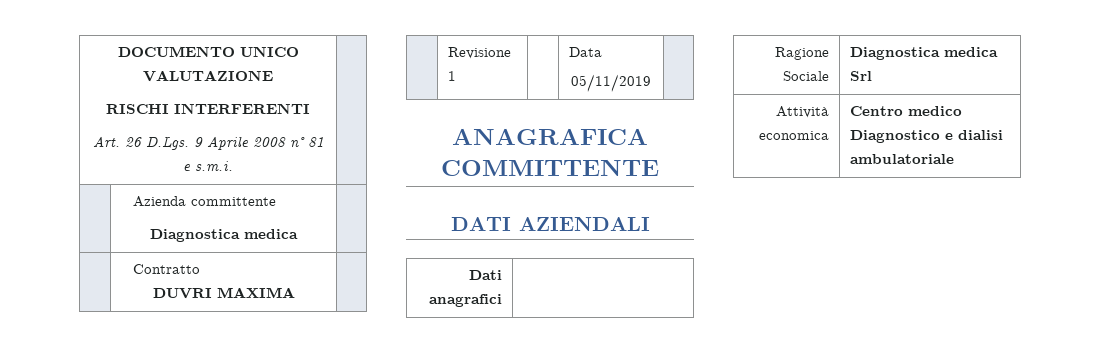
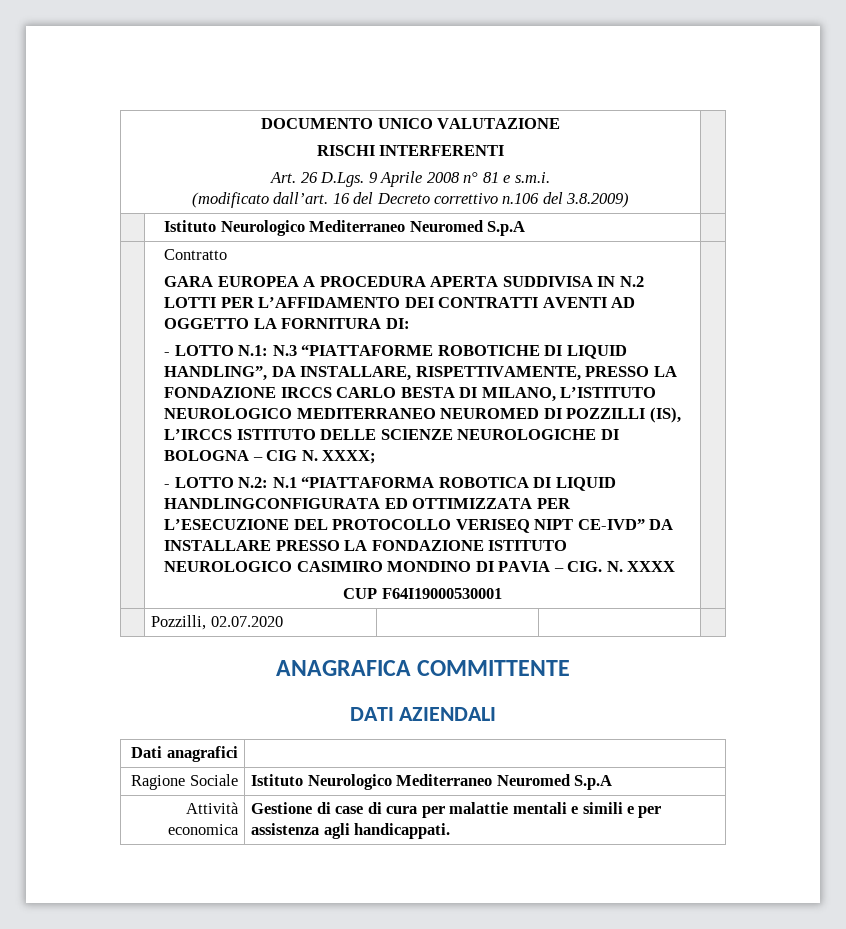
  DOCUMENTO UNICO VALUTAZIONE
  RISCHI INTERFERENTI
- Art. 26 D.Lgs. 9 Aprile 2008 n° 81 e s.m.i. |
- | Azienda committente
- Diagnostica medica |
+ Art. 26 D.Lgs. 9 Aprile 2008 n° 81 e s.m.i.
+ (modificato dall’art. 16 del Decreto correttivo n.106 del 3.8.2009) |
+ | Istituto Neurologico Mediterraneo Neuromed S.p.A |
  | Contratto
- DUVRI MAXIMA |
- | Revisione 1 | | Data
- 05/11/2019 |
+ GARA EUROPEA A PROCEDURA APERTA SUDDIVISA IN N.2 LOTTI PER L’AFFIDAMENTO DEI CONTRATTI AVENTI AD OGGETTO LA FORNITURA DI:
+ - LOTTO N.1: N.3 “PIATTAFORME ROBOTICHE DI LIQUID HANDLING”, DA INSTALLARE, RISPETTIVAMENTE, PRESSO LA FONDAZIONE IRCCS CARLO BESTA DI MILANO, L’ISTITUTO NEUROLOGICO MEDITERRANEO NEUROMED DI POZZILLI (IS), L’IRCCS ISTITUTO DELLE SCIENZE NEUROLOGICHE DI BOLOGNA – CIG N. XXXX;
+ - LOTTO N.2: N.1 “PIATTAFORMA ROBOTICA DI LIQUID HANDLINGCONFIGURATA ED OTTIMIZZATA PER L’ESECUZIONE DEL PROTOCOLLO VERISEQ NIPT CE-IVD” DA INSTALLARE PRESSO LA FONDAZIONE ISTITUTO NEUROLOGICO CASIMIRO MONDINO DI PAVIA – CIG. N. XXXX
+ CUP F64I19000530001 |
+ | Pozzilli, 02.07.2020 | | |
- Ragione Sociale | Diagnostica medica Srl
- Attività economica | Centro medico Diagnostico e dialisi ambulatoriale
+ Ragione Sociale | Istituto Neurologico Mediterraneo Neuromed S.p.A
+ Attività economica | Gestione di case di cura per malattie mentali e simili e per assistenza agli handicappati.

